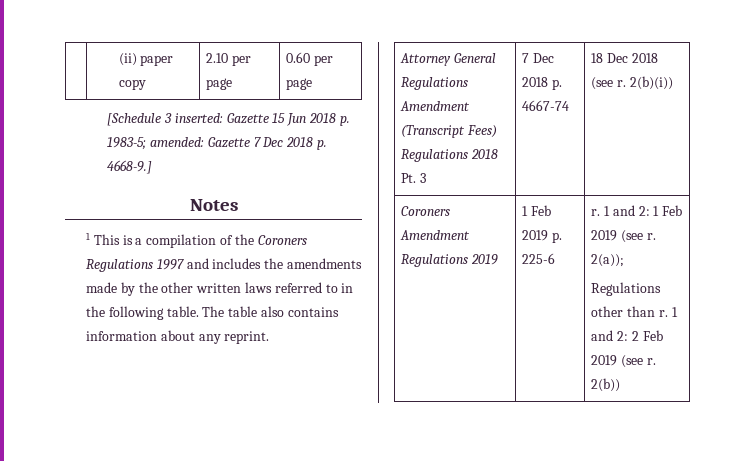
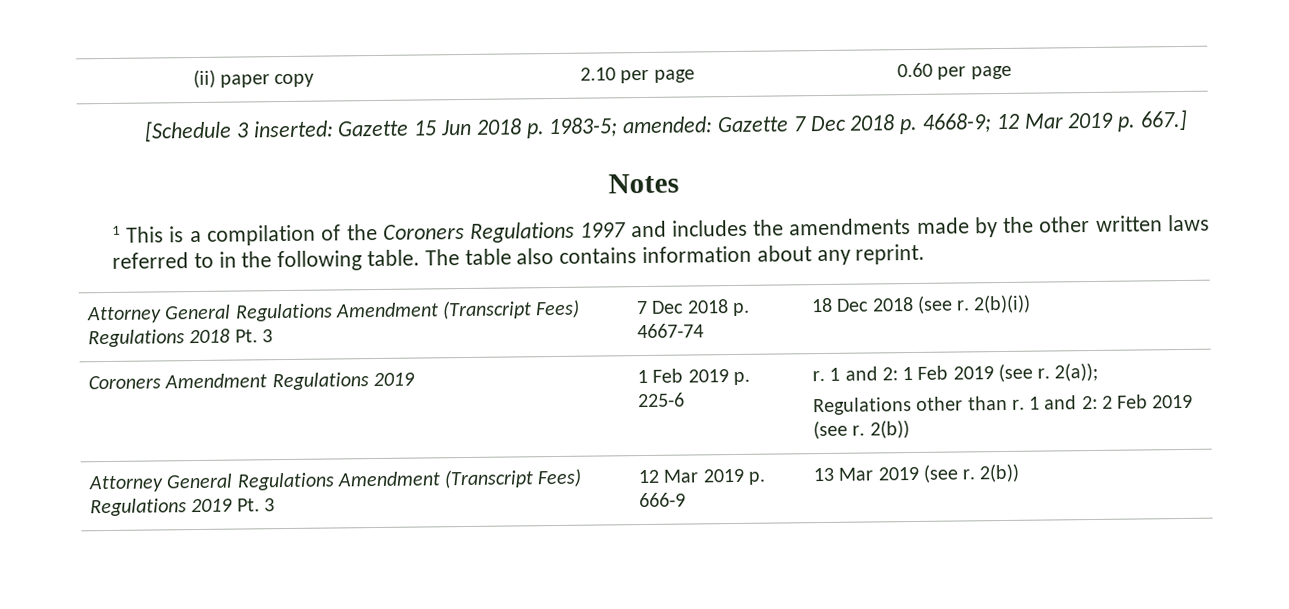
- [Schedule 3 inserted: Gazette 15 Jun 2018 p. 1983-5; amended: Gazette 7 Dec 2018 p. 4668-9.]
+ [Schedule 3 inserted: Gazette 15 Jun 2018 p. 1983-5; amended: Gazette 7 Dec 2018 p. 4668-9; 12 Mar 2019 p. 667.]
+ Attorney General Regulations Amendment (Transcript Fees) Regulations 2019 Pt. 3 | 12 Mar 2019 p. 666-9 | 13 Mar 2019 (see r. 2(b))

